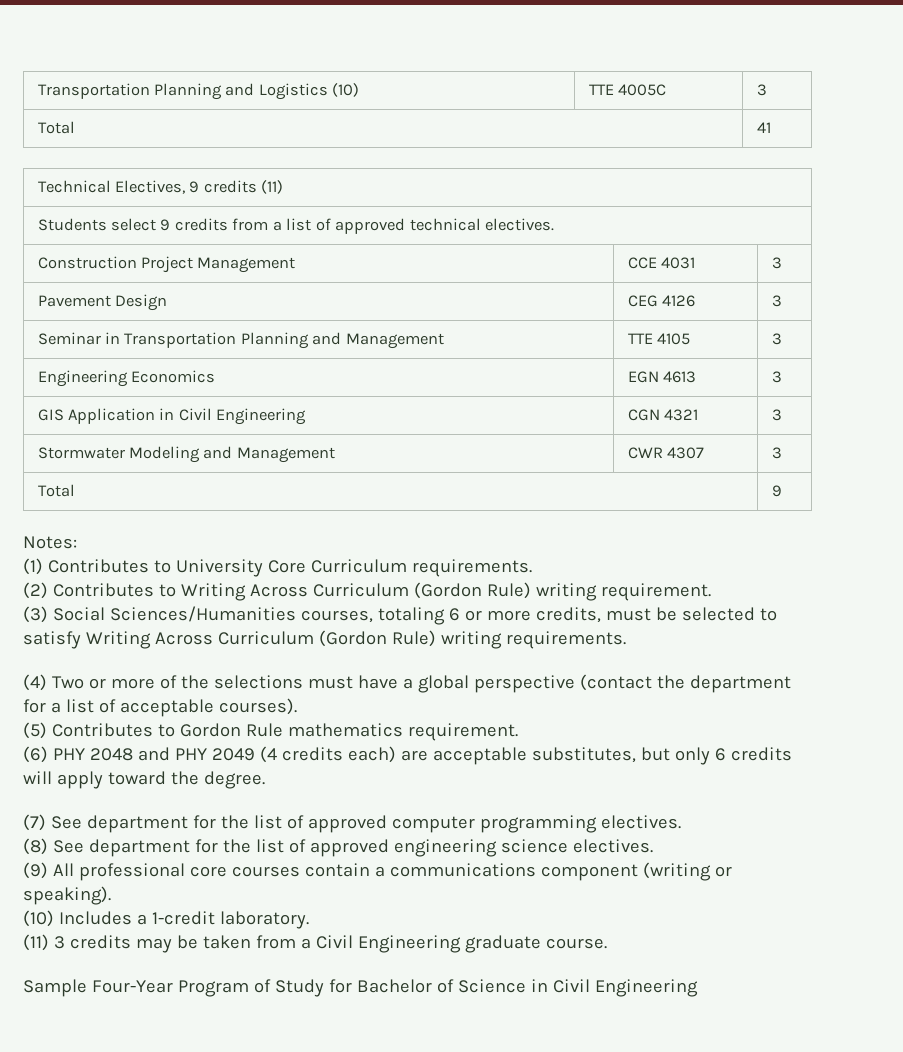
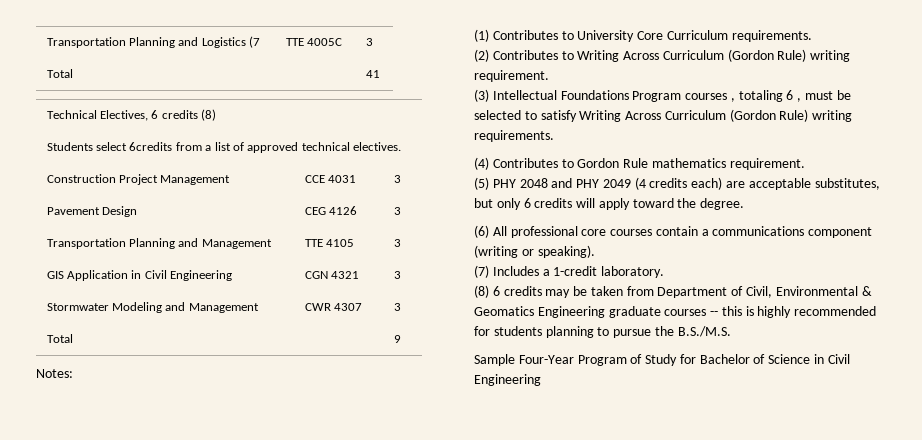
- Transportation Planning and Logistics (10) | TTE 4005C | 3
+ Transportation Planning and Logistics (7 | TTE 4005C | 3
- Technical Electives, 9 credits (11)
+ Technical Electives, 6 credits (8)
- Students select 9 credits from a list of approved technical electives.
+ Students select 6credits from a list of approved technical electives.
- Seminar in Transportation Planning and Management | TTE 4105 | 3
+ Transportation Planning and Management | TTE 4105 | 3
- Engineering Economics | EGN 4613 | 3
- (3) Social Sciences/Humanities courses, totaling 6 or more credits, must be selected to satisfy Writing Across Curriculum (Gordon Rule) writing requirements.
+ (3) Intellectual Foundations Program courses , totaling 6 , must be selected to satisfy Writing Across Curriculum (Gordon Rule) writing requirements.
- (4) Two or more of the selections must have a global perspective (contact the department for a list of acceptable courses).
- (5) Contributes to Gordon Rule mathematics requirement.
+ (4) Contributes to Gordon Rule mathematics requirement.
- (6) PHY 2048 and PHY 2049 (4 credits each) are acceptable substitutes, but only 6 credits will apply toward the degree.
+ (5) PHY 2048 and PHY 2049 (4 credits each) are acceptable substitutes, but only 6 credits will apply toward the degree.
- (7) See department for the list of approved computer programming electives.
- (8) See department for the list of approved engineering science electives.
- (9) All professional core courses contain a communications component (writing or speaking).
+ (6) All professional core courses contain a communications component (writing or speaking).
- (10) Includes a 1-credit laboratory.
+ (7) Includes a 1-credit laboratory.
- (11) 3 credits may be taken from a Civil Engineering graduate course.
+ (8) 6 credits may be taken from Department of Civil, Environmental & Geomatics Engineering graduate courses -- this is highly recommended for students planning to pursue the B.S./M.S.

